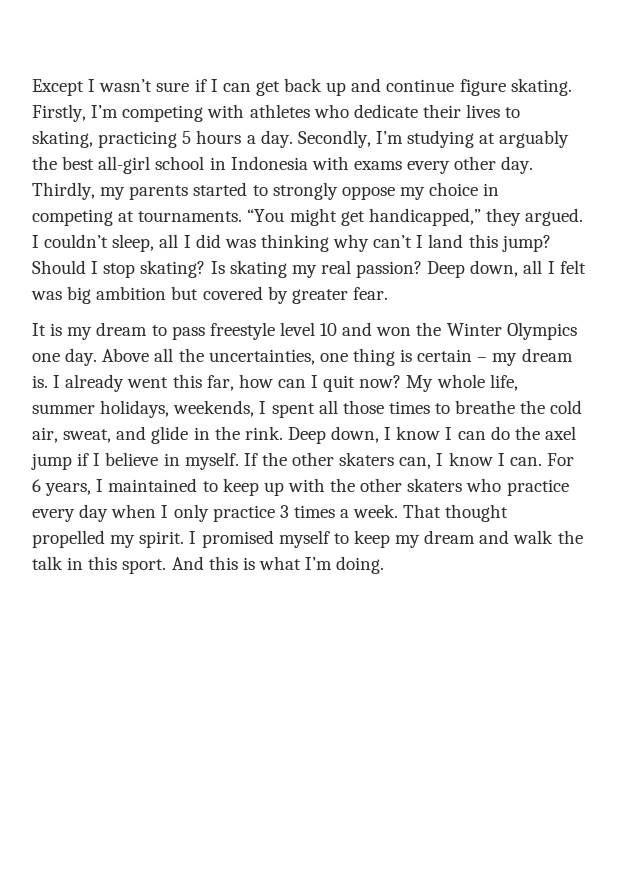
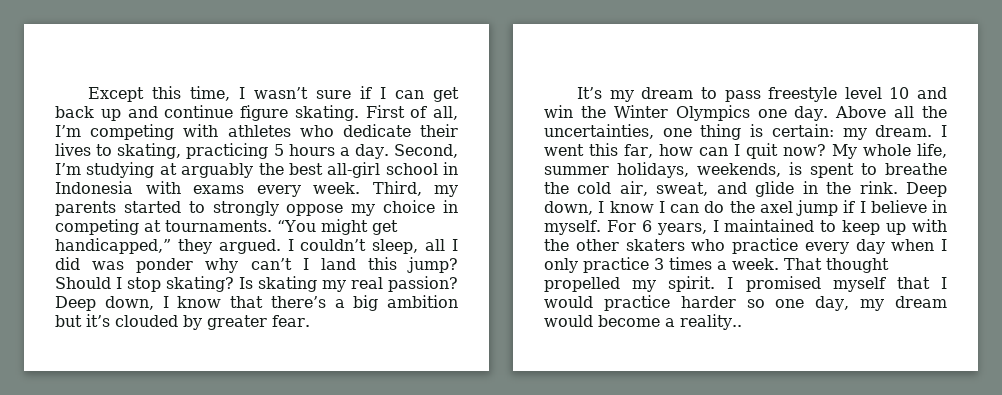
- Except I wasn’t sure if I can get back up and continue figure skating.
+ Except this time, I wasn’t sure if I can get back up and continue figure skating.
- Firstly, I’m competing with athletes who dedicate their lives to skating, practicing 5 hours a day.
+ First of all, I’m competing with athletes who dedicate their lives to skating, practicing 5 hours a day.
- Secondly, I’m studying at arguably the best all-girl school in Indonesia with exams every other day. Thirdly, my parents started to strongly oppose my choice in competing at tournaments.
+ Second, I’m studying at arguably the best all-girl school in Indonesia with exams every week. Third, my parents started to strongly oppose my choice in competing at tournaments.
- I couldn’t sleep, all I did was thinking why can’t I land this jump?
+ I couldn’t sleep, all I did was ponder why can’t I land this jump?
- Deep down, all I felt was big ambition but covered by greater fear.
+ Deep down, I know that there’s a big ambition but it’s clouded by greater fear.
- It is my dream to pass freestyle level 10 and won the Winter Olympics one day.
+ It’s my dream to pass freestyle level 10 and win the Winter Olympics one day.
- Above all the uncertainties, one thing is certain – my dream is. I already went this far, how can I quit now?
+ Above all the uncertainties, one thing is certain: my dream. I went this far, how can I quit now?
- My whole life, summer holidays, weekends, I spent all those times to breathe the cold air, sweat, and glide in the rink.
+ My whole life, summer holidays, weekends, is spent to breathe the cold air, sweat, and glide in the rink.
- If the other skaters can, I know I can.
- I promised myself to keep my dream and walk the talk in this sport. And this is what I’m doing.
+ I promised myself that I would practice harder so one day, my dream would become a reality..

